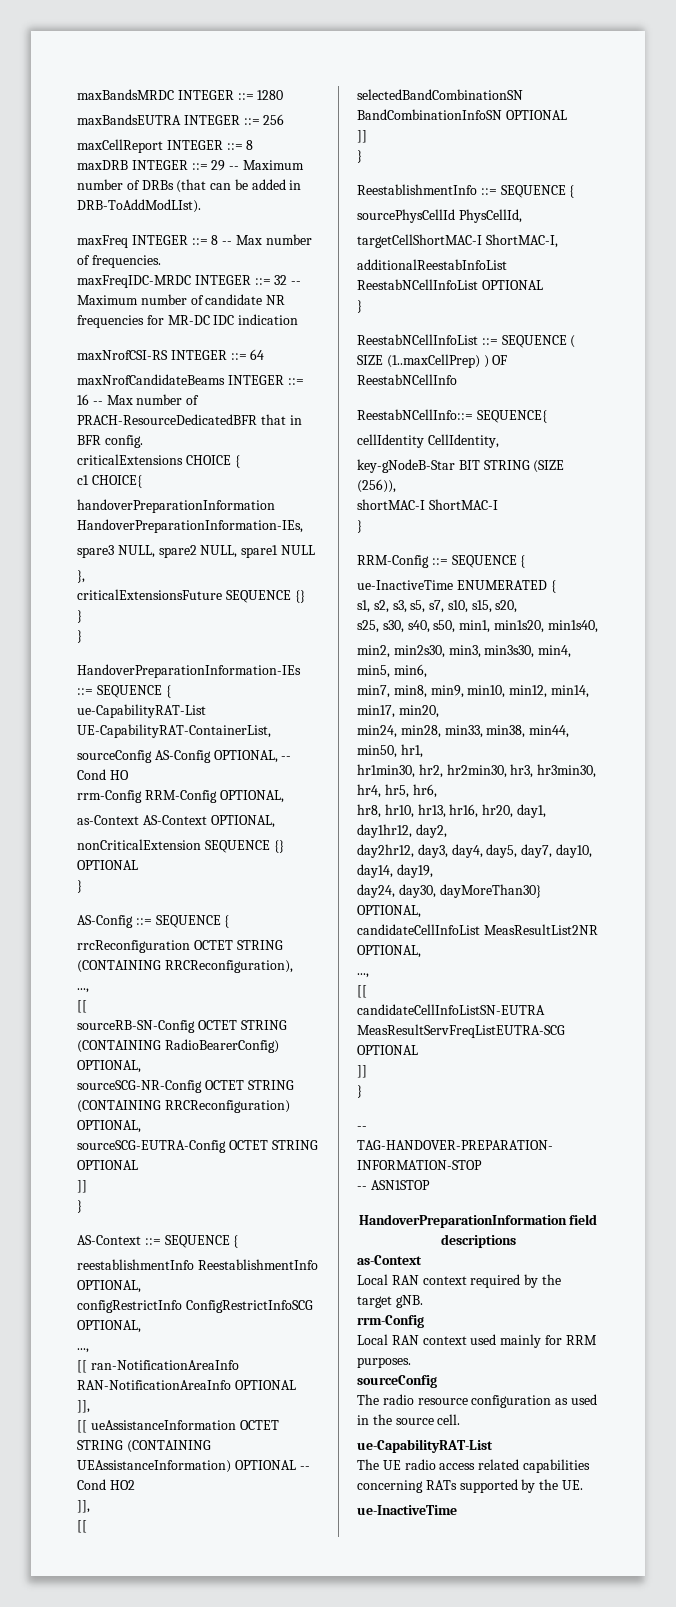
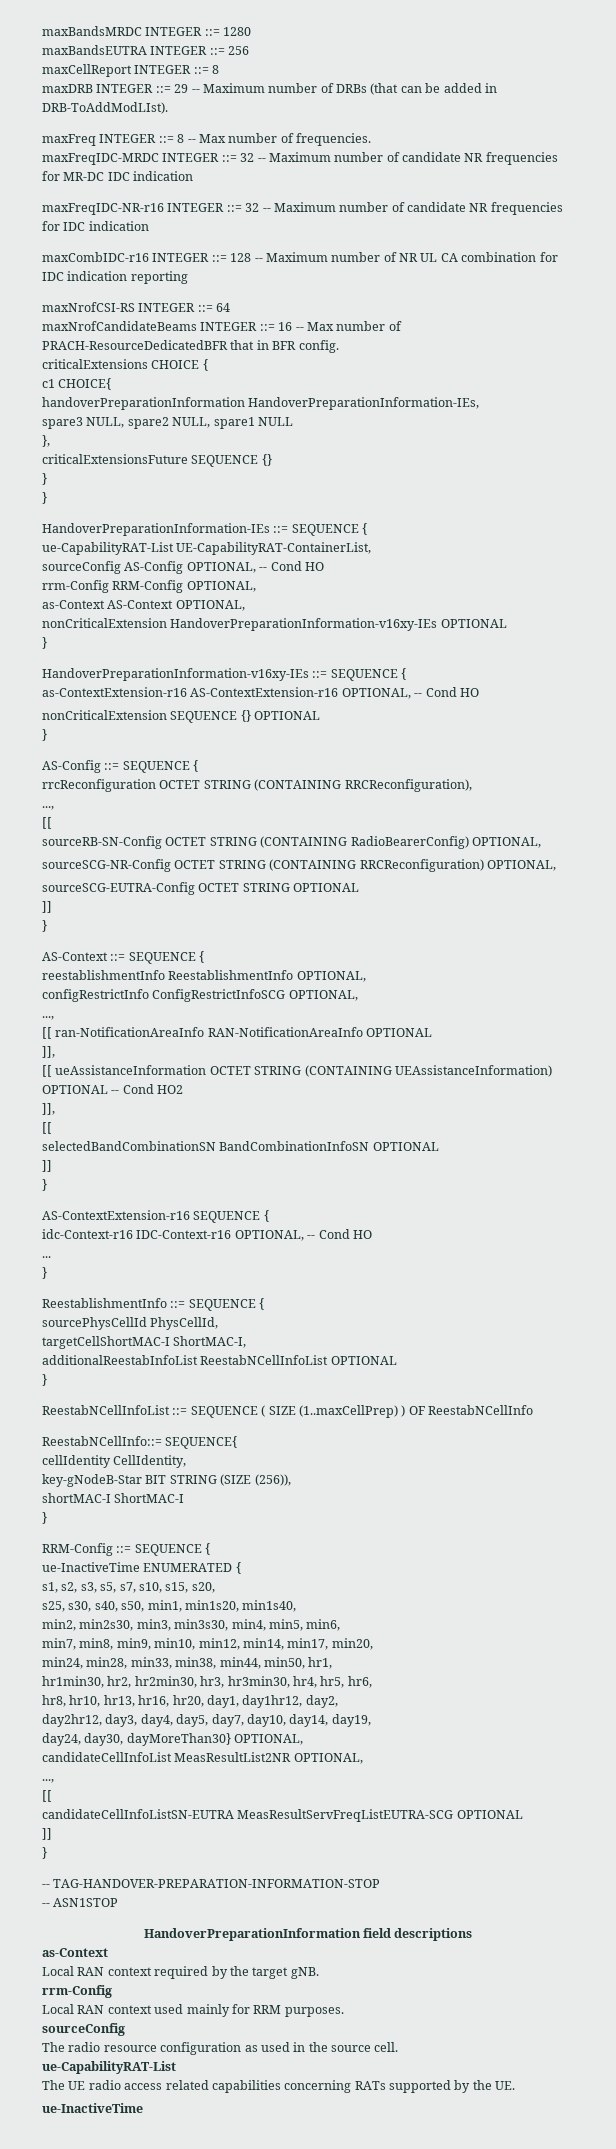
+ maxFreqIDC-NR-r16 INTEGER ::= 32 -- Maximum number of candidate NR frequencies for IDC indication
+ maxCombIDC-r16 INTEGER ::= 128 -- Maximum number of NR UL CA combination for IDC indication reporting
+ nonCriticalExtension HandoverPreparationInformation-v16xy-IEs OPTIONAL
+ }
+ HandoverPreparationInformation-v16xy-IEs ::= SEQUENCE {
+ as-ContextExtension-r16 AS-ContextExtension-r16 OPTIONAL, -- Cond HO
+ AS-ContextExtension-r16 SEQUENCE {
+ idc-Context-r16 IDC-Context-r16 OPTIONAL, -- Cond HO
+ ...
+ }

